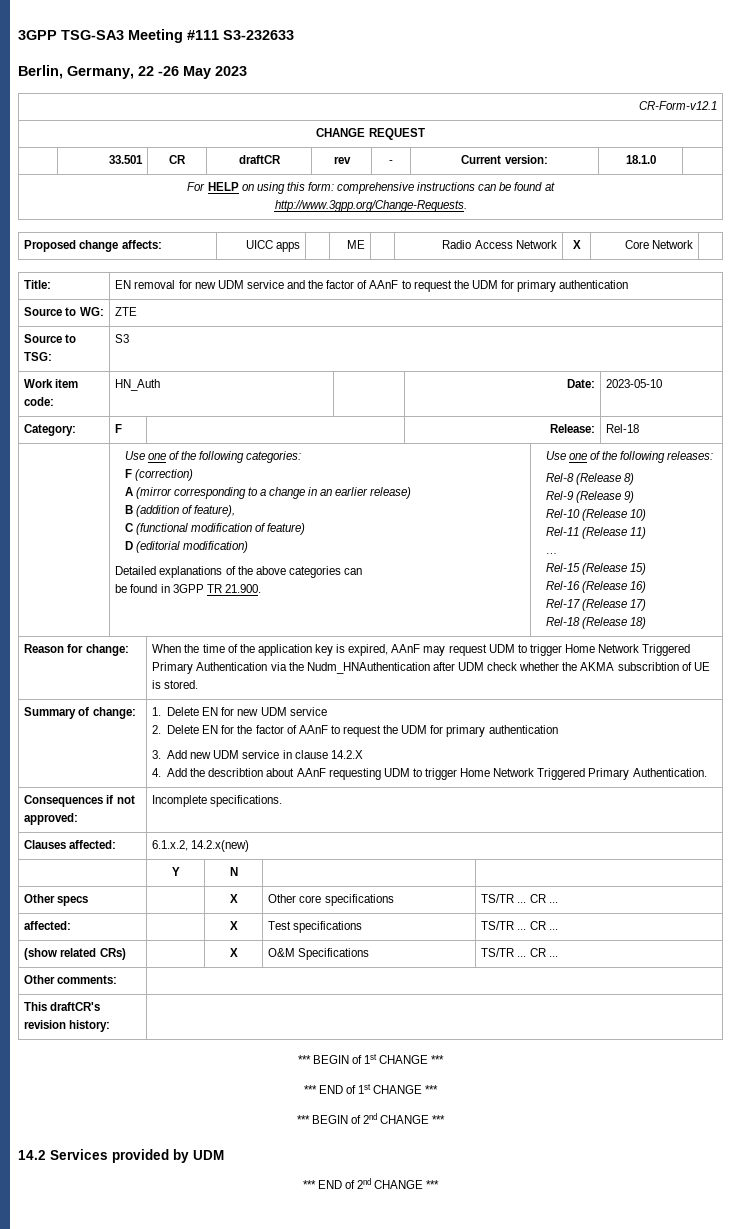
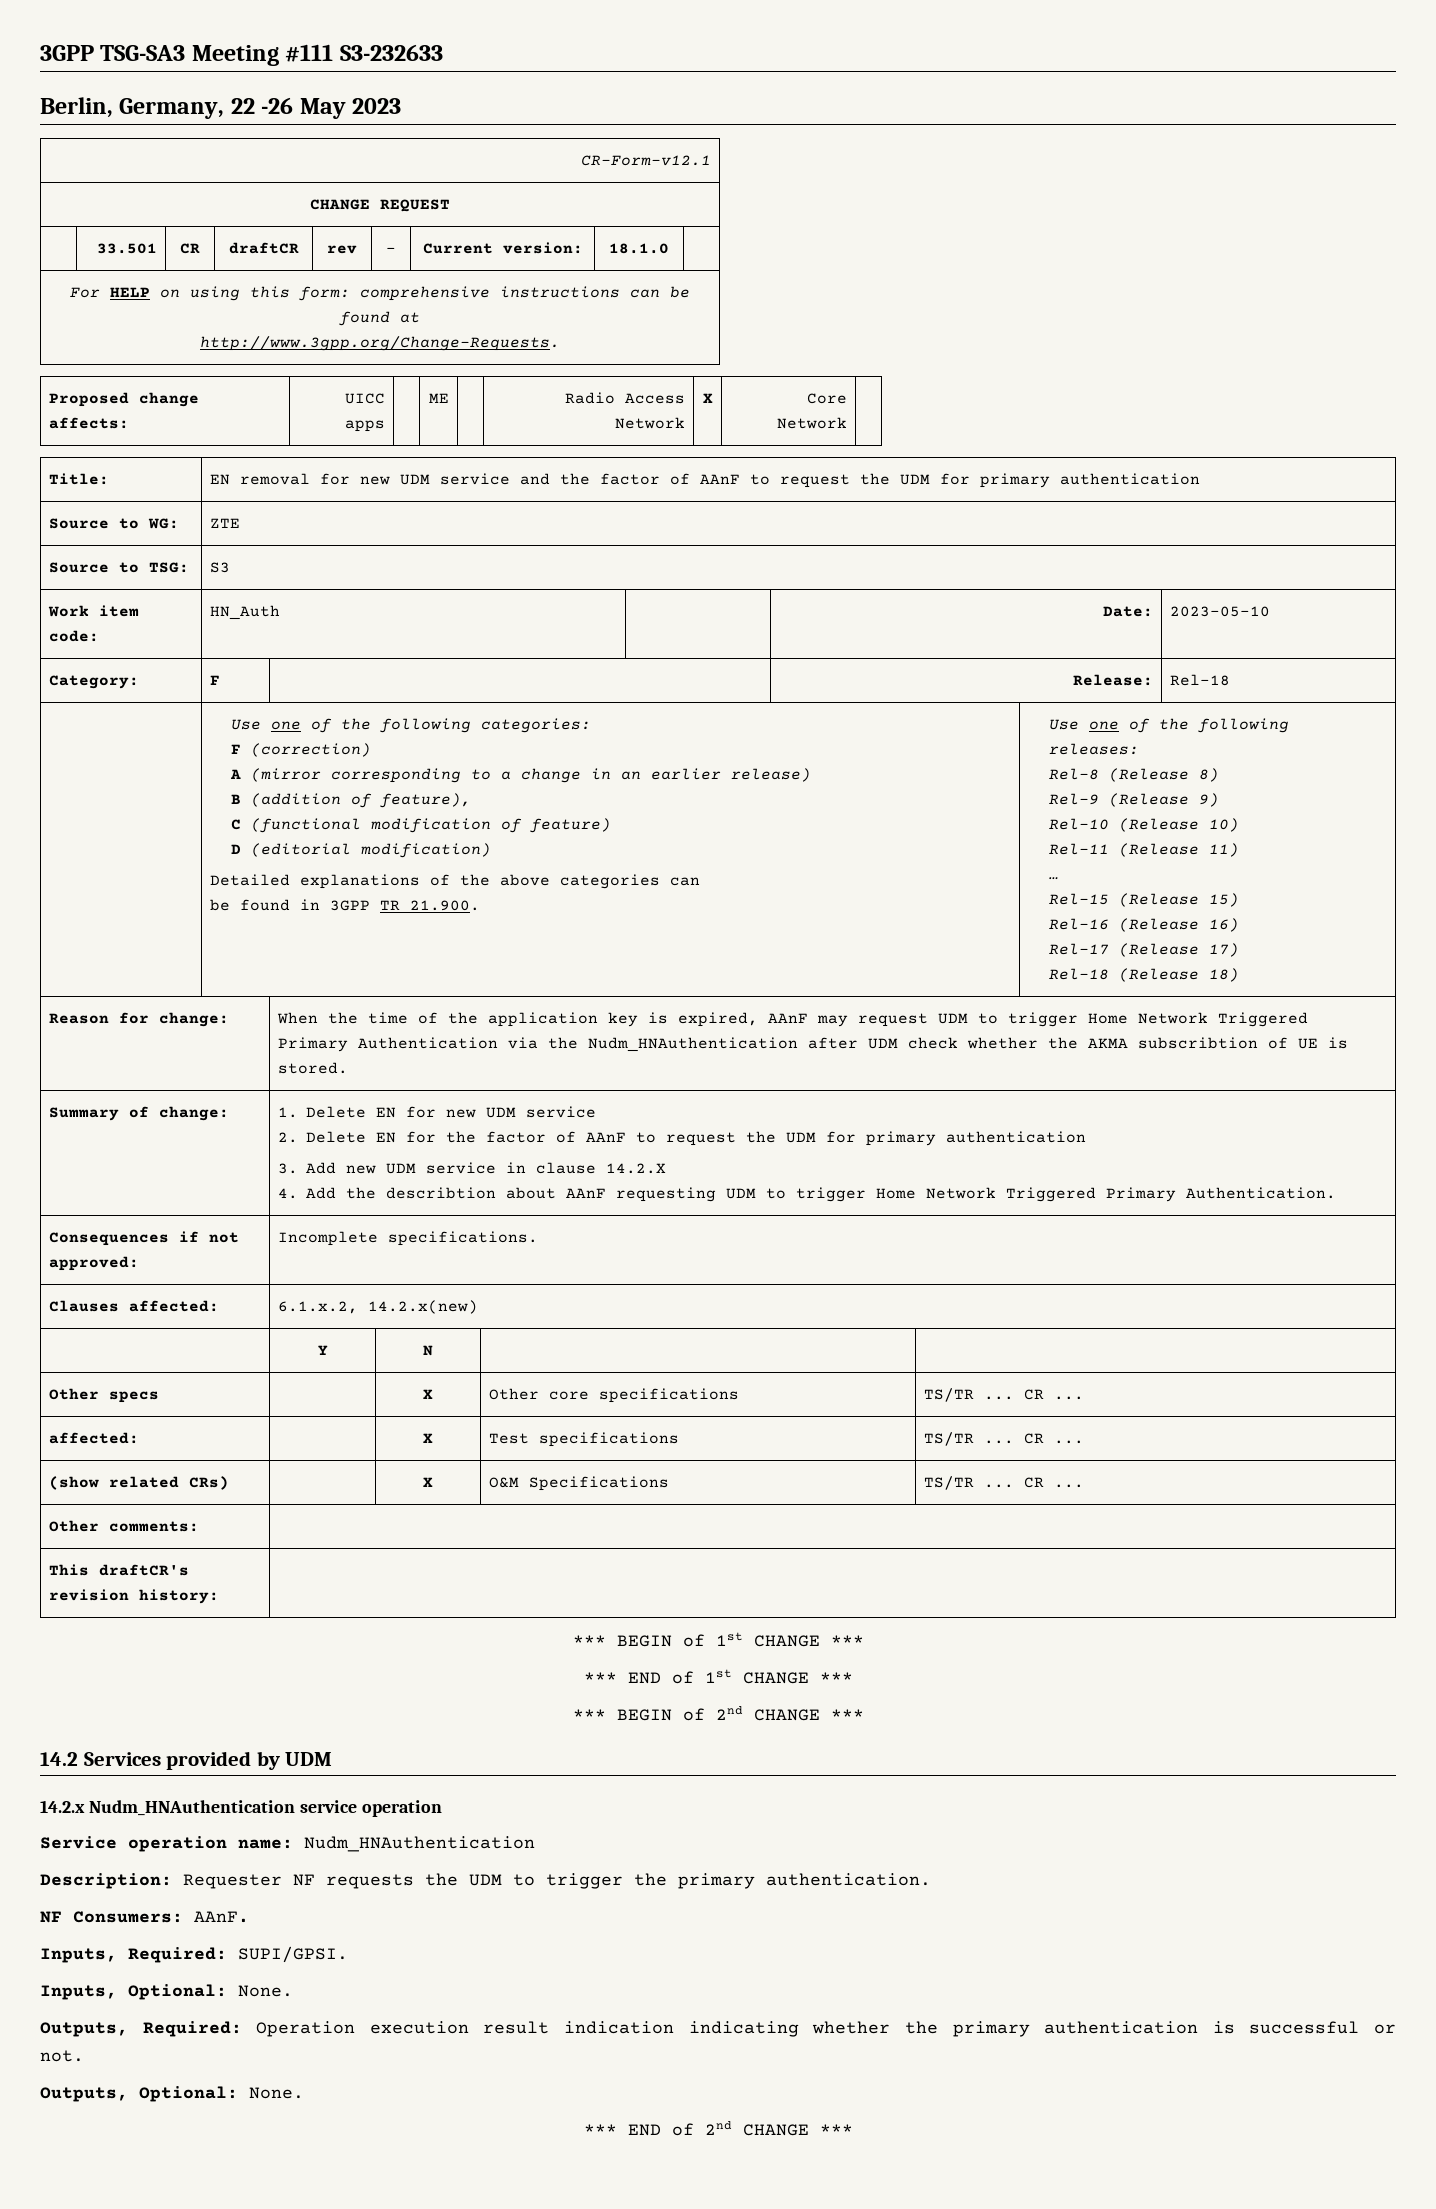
+ 14.2.x Nudm_HNAuthentication service operation
+ Service operation name: Nudm_HNAuthentication
+ Description: Requester NF requests the UDM to trigger the primary authentication.
+ NF Consumers: AAnF.
+ Inputs, Required: SUPI/GPSI.
+ Inputs, Optional: None.
+ Outputs, Required: Operation execution result indication indicating whether the primary authentication is successful or not.
+ Outputs, Optional: None.

